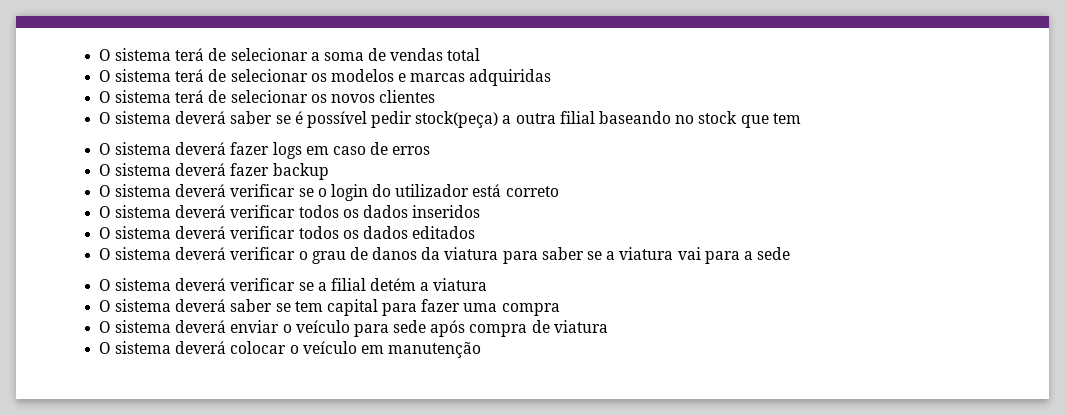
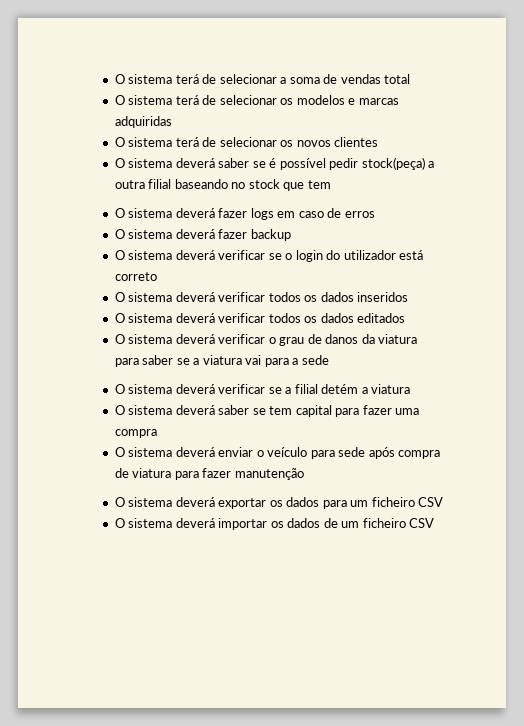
- O sistema deverá enviar o veículo para sede após compra de viatura
- O sistema deverá colocar o veículo em manutenção
+ O sistema deverá enviar o veículo para sede após compra de viatura para fazer manutenção
+ O sistema deverá exportar os dados para um ficheiro CSV
+ O sistema deverá importar os dados de um ficheiro CSV

